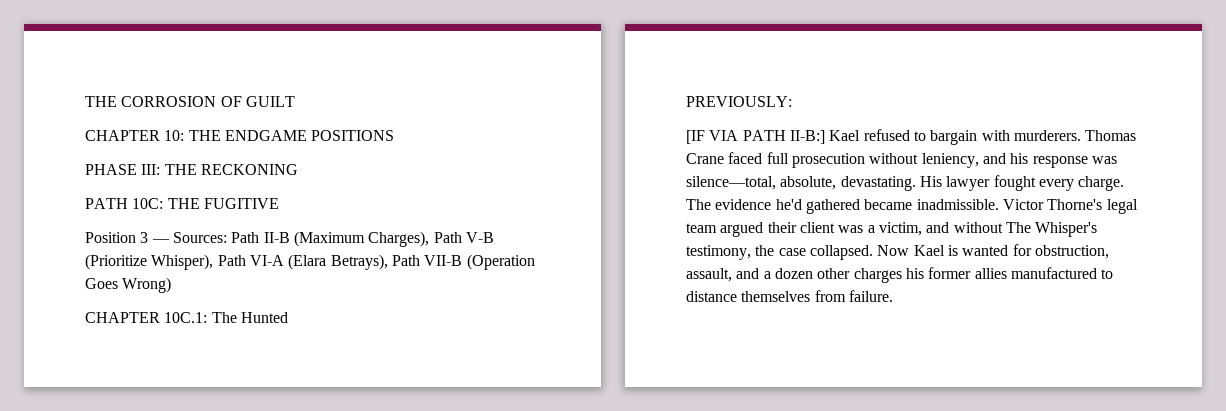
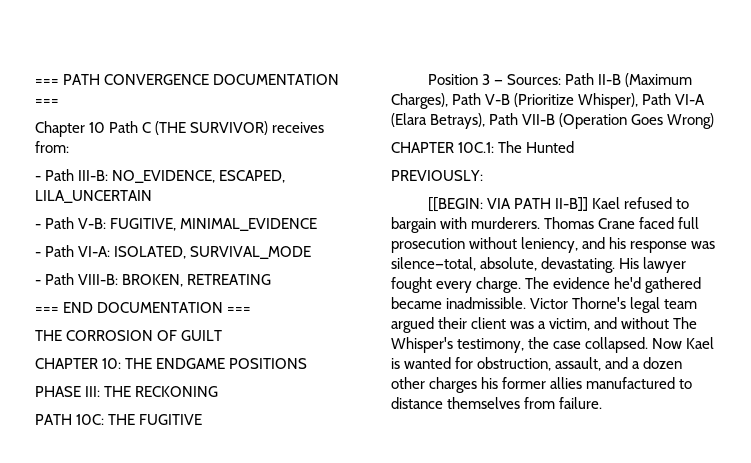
+ === PATH CONVERGENCE DOCUMENTATION ===
+ Chapter 10 Path C (THE SURVIVOR) receives from:
+ - Path III-B: NO_EVIDENCE, ESCAPED, LILA_UNCERTAIN
+ - Path V-B: FUGITIVE, MINIMAL_EVIDENCE
+ - Path VI-A: ISOLATED, SURVIVAL_MODE
+ - Path VIII-B: BROKEN, RETREATING
+ === END DOCUMENTATION ===
- [IF VIA PATH II-B:] Kael refused to bargain with murderers.
+ [[BEGIN: VIA PATH II-B]] Kael refused to bargain with murderers.

